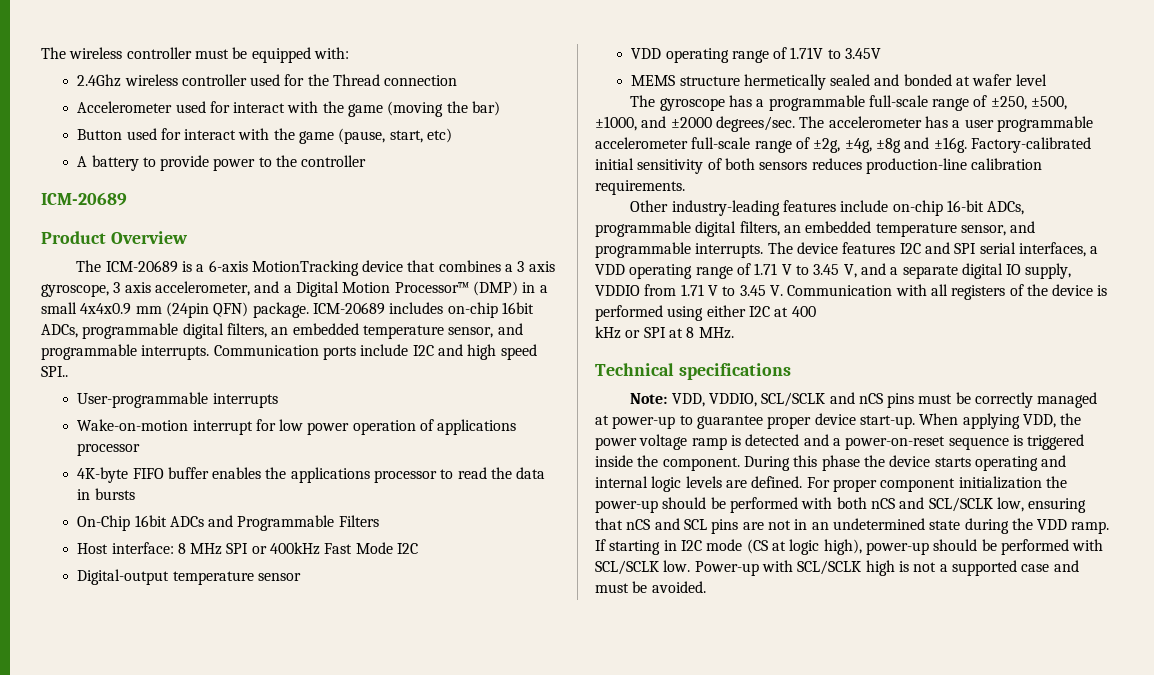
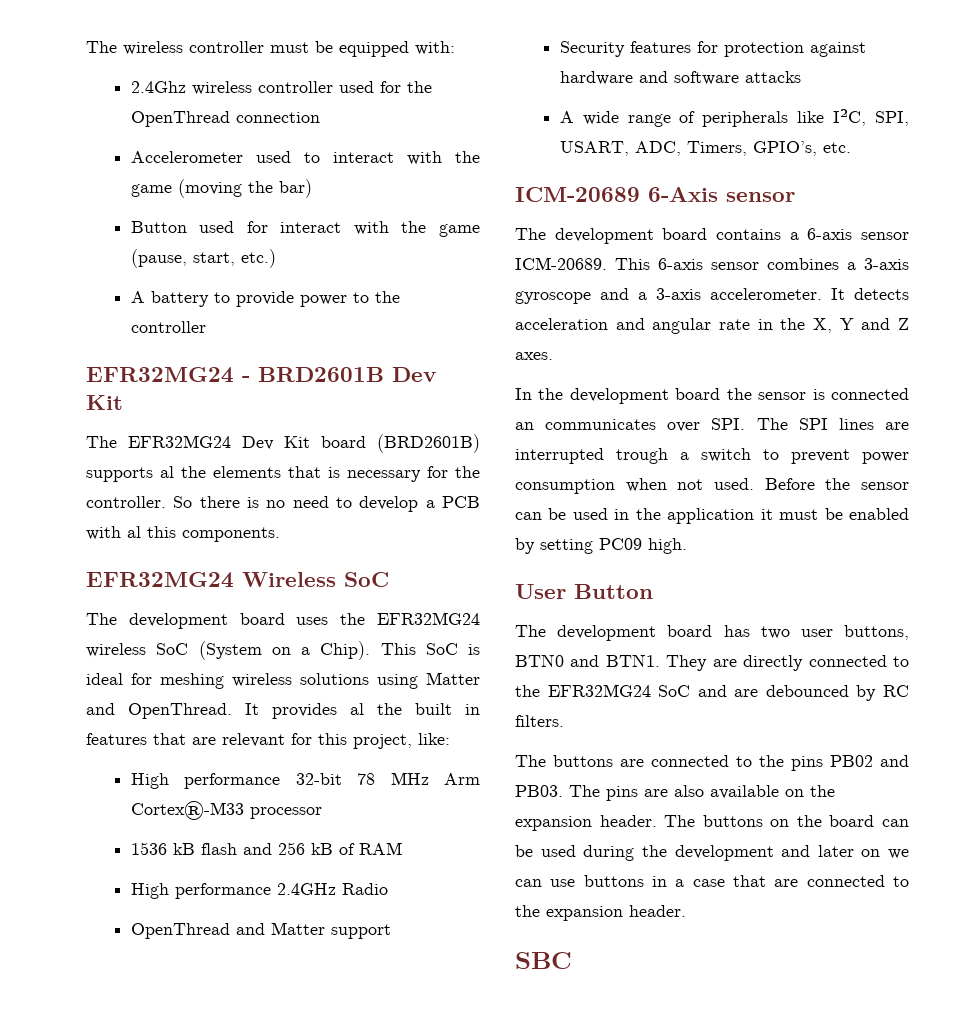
- 2.4Ghz wireless controller used for the Thread connection
+ 2.4Ghz wireless controller used for the OpenThread connection
- Accelerometer used for interact with the game (moving the bar)
+ Accelerometer used to interact with the game (moving the bar)
- Button used for interact with the game (pause, start, etc)
+ Button used for interact with the game (pause, start, etc.)
  A battery to provide power to the controller
- ICM-20689
- Product Overview
- The ICM-20689 is a 6-axis MotionTracking device that combines a 3 axis gyroscope, 3 axis accelerometer, and a Digital Motion Processor™ (DMP) in a small 4x4x0.9 mm (24pin QFN) package. ICM-20689 includes on-chip 16bit ADCs, programmable digital filters, an embedded temperature sensor, and programmable interrupts. Communication ports include I2C and high speed SPI..
- User-programmable interrupts
- Wake-on-motion interrupt for low power operation of applications processor
- 4K-byte FIFO buffer enables the applications processor to read the data in bursts
- On-Chip 16bit ADCs and Programmable Filters
- Host interface: 8 MHz SPI or 400kHz Fast Mode I2C
- Digital-output temperature sensor
- VDD operating range of 1.71V to 3.45V
- MEMS structure hermetically sealed and bonded at wafer level
- The gyroscope has a programmable full-scale range of ±250, ±500, ±1000, and ±2000 degrees/sec. The accelerometer has a user programmable accelerometer full-scale range of ±2g, ±4g, ±8g and ±16g. Factory-calibrated initial sensitivity of both sensors reduces production-line calibration requirements.
- Other industry-leading features include on-chip 16-bit ADCs, programmable digital filters, an embedded temperature sensor, and programmable interrupts. The device features I2C and SPI serial interfaces, a VDD operating range of 1.71 V to 3.45 V, and a separate digital IO supply, VDDIO from 1.71 V to 3.45 V. Communication with all registers of the device is performed using either I2C at 400
- kHz or SPI at 8 MHz.
- Technical specifications
- Note: VDD, VDDIO, SCL/SCLK and nCS pins must be correctly managed at power-up to guarantee proper device start-up. When applying VDD, the power voltage ramp is detected and a power-on-reset sequence is triggered inside the component. During this phase the device starts operating and internal logic levels are defined. For proper component initialization the power-up should be performed with both nCS and SCL/SCLK low, ensuring that nCS and SCL pins are not in an undetermined state during the VDD ramp. If starting in I2C mode (CS at logic high), power-up should be performed with SCL/SCLK low. Power-up with SCL/SCLK high is not a supported case and must be avoided.
+ EFR32MG24 - BRD2601B Dev Kit
+ The EFR32MG24 Dev Kit board (BRD2601B) supports al the elements that is necessary for the controller. So there is no need to develop a PCB with al this components.
+ EFR32MG24 Wireless SoC
+ The development board uses the EFR32MG24 wireless SoC (System on a Chip). This SoC is ideal for meshing wireless solutions using Matter and OpenThread. It provides al the built in features that are relevant for this project, like:
+ High performance 32-bit 78 MHz Arm Cortex®-M33 processor
+ 1536 kB flash and 256 kB of RAM
+ High performance 2.4GHz Radio
+ OpenThread and Matter support
+ Security features for protection against hardware and software attacks
+ A wide range of peripherals like I²C, SPI, USART, ADC, Timers, GPIO’s, etc.
+ ICM-20689 6-Axis sensor
+ The development board contains a 6-axis sensor ICM-20689. This 6-axis sensor combines a 3-axis gyroscope and a 3-axis accelerometer. It detects acceleration and angular rate in the X, Y and Z axes.
+ In the development board the sensor is connected an communicates over SPI. The SPI lines are interrupted trough a switch to prevent power consumption when not used. Before the sensor can be used in the application it must be enabled by setting PC09 high.
+ User Button
+ The development board has two user buttons, BTN0 and BTN1. They are directly connected to the EFR32MG24 SoC and are debounced by RC filters.
+ The buttons are connected to the pins PB02 and PB03. The pins are also available on the expansion header. The buttons on the board can be used during the development and later on we can use buttons in a case that are connected to the expansion header.
+ SBC

